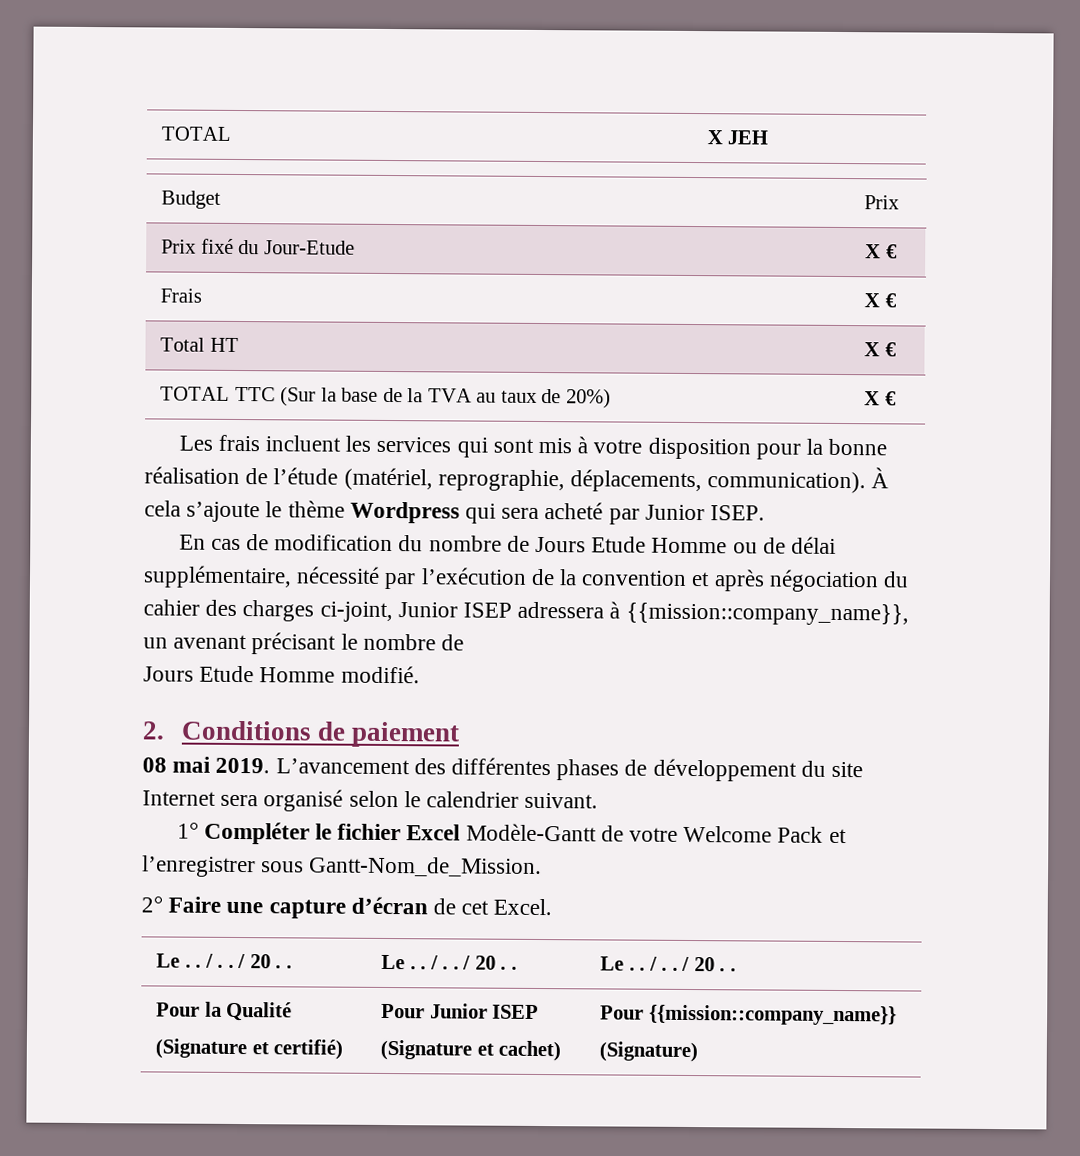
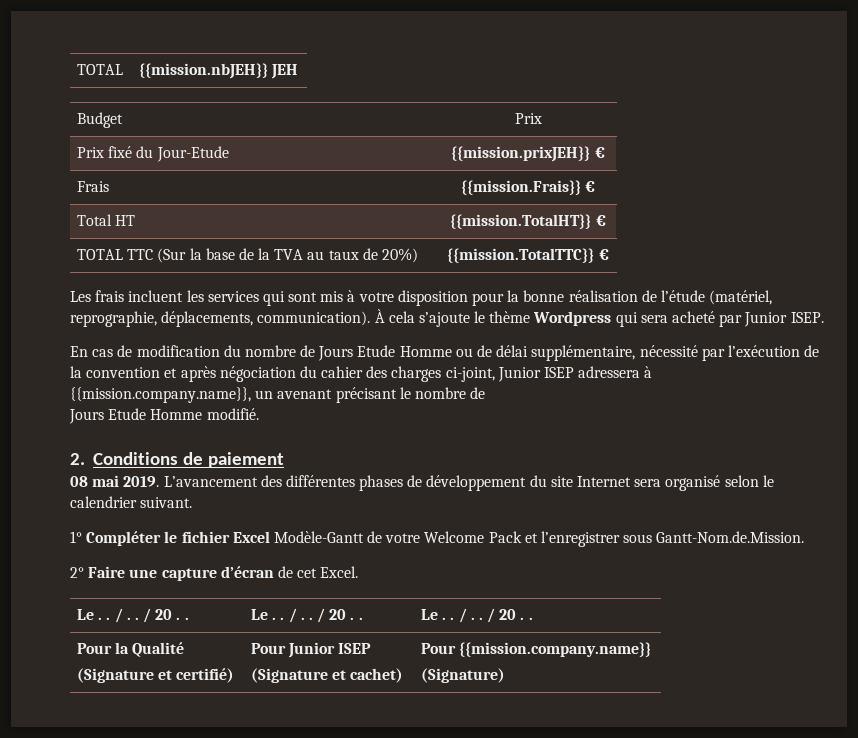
- TOTAL | X JEH
+ TOTAL | {{mission.nbJEH}} JEH
- Prix fixé du Jour-Etude | X €
+ Prix fixé du Jour-Etude | {{mission.prixJEH}} €
- Frais | X €
+ Frais | {{mission.Frais}} €
- Total HT | X €
+ Total HT | {{mission.TotalHT}} €
- TOTAL TTC (Sur la base de la TVA au taux de 20%) | X €
+ TOTAL TTC (Sur la base de la TVA au taux de 20%) | {{mission.TotalTTC}} €
- En cas de modification du nombre de Jours Etude Homme ou de délai supplémentaire, nécessité par l’exécution de la convention et après négociation du cahier des charges ci-joint, Junior ISEP adressera à {{mission::company_name}}, un avenant précisant le nombre de
+ En cas de modification du nombre de Jours Etude Homme ou de délai supplémentaire, nécessité par l’exécution de la convention et après négociation du cahier des charges ci-joint, Junior ISEP adressera à {{mission.company.name}}, un avenant précisant le nombre de
- 1° Compléter le fichier Excel Modèle-Gantt de votre Welcome Pack et l’enregistrer sous Gantt-Nom_de_Mission.
+ 1° Compléter le fichier Excel Modèle-Gantt de votre Welcome Pack et l’enregistrer sous Gantt-Nom.de.Mission.
  Pour la Qualité
  (Signature et certifié) | Pour Junior ISEP
- (Signature et cachet) | Pour {{mission::company_name}}
+ (Signature et cachet) | Pour {{mission.company.name}}

